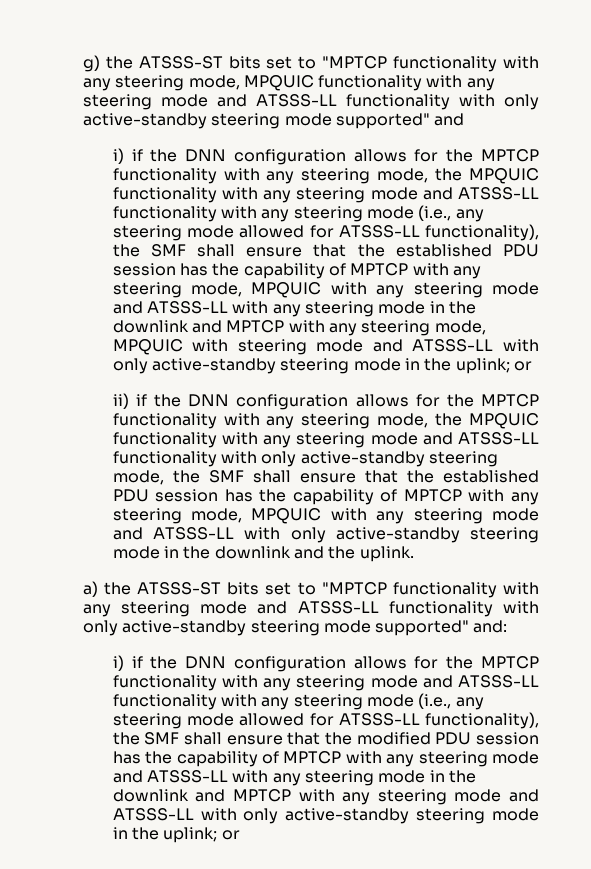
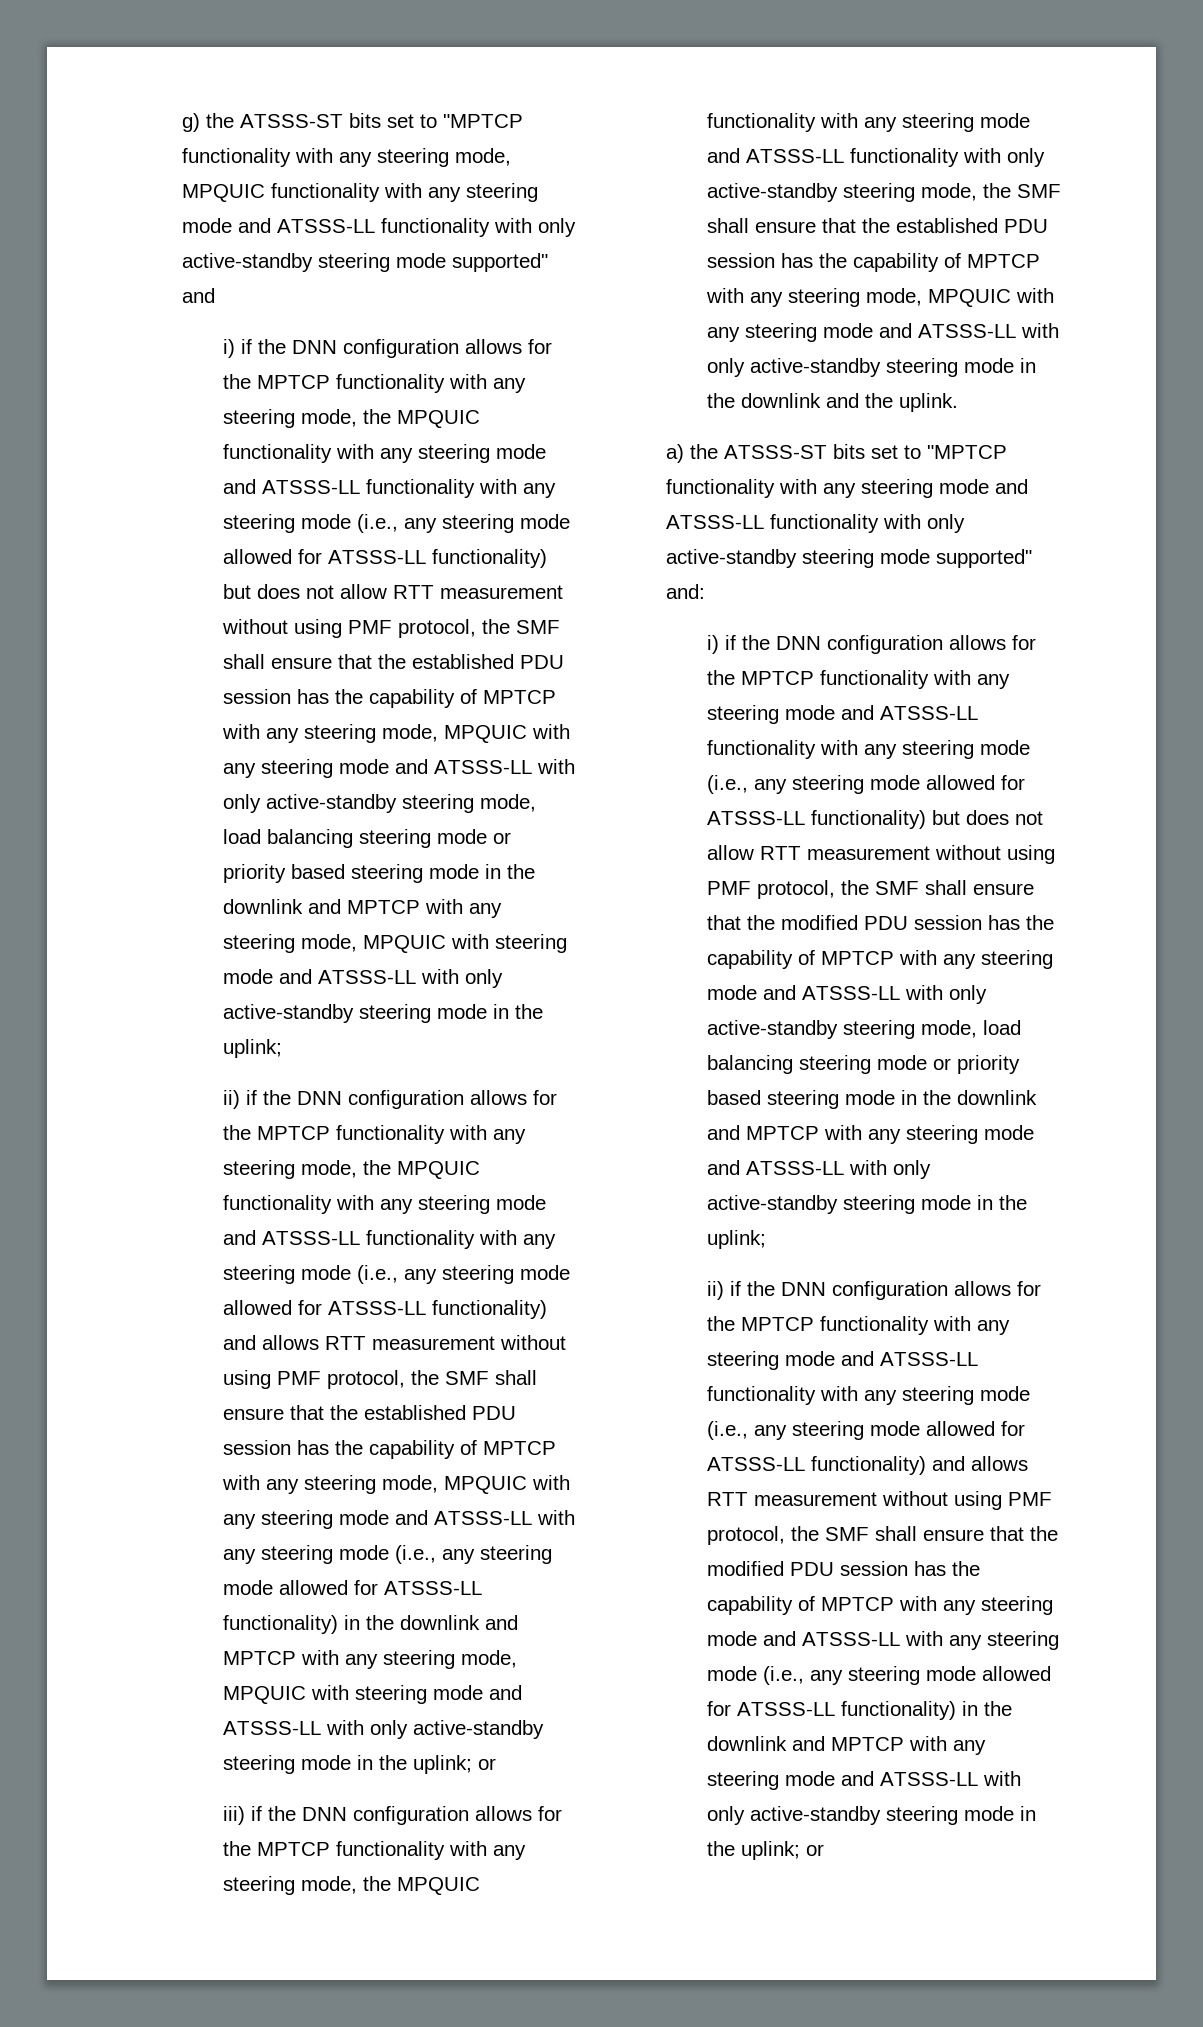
- i) if the DNN configuration allows for the MPTCP functionality with any steering mode, the MPQUIC functionality with any steering mode and ATSSS-LL functionality with any steering mode (i.e., any steering mode allowed for ATSSS-LL functionality), the SMF shall ensure that the established PDU session has the capability of MPTCP with any steering mode, MPQUIC with any steering mode and ATSSS-LL with any steering mode in the downlink and MPTCP with any steering mode, MPQUIC with steering mode and ATSSS-LL with only active-standby steering mode in the uplink;
+ i) if the DNN configuration allows for the MPTCP functionality with any steering mode, the MPQUIC functionality with any steering mode and ATSSS-LL functionality with any steering mode (i.e., any steering mode allowed for ATSSS-LL functionality) but does not allow RTT measurement without using PMF protocol, the SMF shall ensure that the established PDU session has the capability of MPTCP with any steering mode, MPQUIC with any steering mode and ATSSS-LL with only active-standby steering mode, load balancing steering mode or priority based steering mode in the downlink and MPTCP with any steering mode, MPQUIC with steering mode and ATSSS-LL with only active-standby steering mode in the uplink;
+ ii) if the DNN configuration allows for the MPTCP functionality with any steering mode, the MPQUIC functionality with any steering mode and ATSSS-LL functionality with any steering mode (i.e., any steering mode allowed for ATSSS-LL functionality) and allows RTT measurement without using PMF protocol, the SMF shall ensure that the established PDU session has the capability of MPTCP with any steering mode, MPQUIC with any steering mode and ATSSS-LL with any steering mode (i.e., any steering mode allowed for ATSSS-LL functionality) in the downlink and MPTCP with any steering mode, MPQUIC with steering mode and ATSSS-LL with only active-standby steering mode in the uplink;
- ii) if the DNN configuration allows for the MPTCP functionality with any steering mode, the MPQUIC functionality with any steering mode and ATSSS-LL functionality with only active-standby steering mode, the SMF shall ensure that the established PDU session has the capability of MPTCP with any steering mode, MPQUIC with any steering mode and ATSSS-LL with only active-standby steering mode in the downlink and the uplink.
+ iii) if the DNN configuration allows for the MPTCP functionality with any steering mode, the MPQUIC functionality with any steering mode and ATSSS-LL functionality with only active-standby steering mode, the SMF shall ensure that the established PDU session has the capability of MPTCP with any steering mode, MPQUIC with any steering mode and ATSSS-LL with only active-standby steering mode in the downlink and the uplink.
- i) if the DNN configuration allows for the MPTCP functionality with any steering mode and ATSSS-LL functionality with any steering mode (i.e., any steering mode allowed for ATSSS-LL functionality), the SMF shall ensure that the modified PDU session has the capability of MPTCP with any steering mode and ATSSS-LL with any steering mode in the downlink and MPTCP with any steering mode and ATSSS-LL with only active-standby steering mode in the uplink;
+ i) if the DNN configuration allows for the MPTCP functionality with any steering mode and ATSSS-LL functionality with any steering mode (i.e., any steering mode allowed for ATSSS-LL functionality) but does not allow RTT measurement without using PMF protocol, the SMF shall ensure that the modified PDU session has the capability of MPTCP with any steering mode and ATSSS-LL with only active-standby steering mode, load balancing steering mode or priority based steering mode in the downlink and MPTCP with any steering mode and ATSSS-LL with only active-standby steering mode in the uplink;
+ ii) if the DNN configuration allows for the MPTCP functionality with any steering mode and ATSSS-LL functionality with any steering mode (i.e., any steering mode allowed for ATSSS-LL functionality) and allows RTT measurement without using PMF protocol, the SMF shall ensure that the modified PDU session has the capability of MPTCP with any steering mode and ATSSS-LL with any steering mode (i.e., any steering mode allowed for ATSSS-LL functionality) in the downlink and MPTCP with any steering mode and ATSSS-LL with only active-standby steering mode in the uplink;

